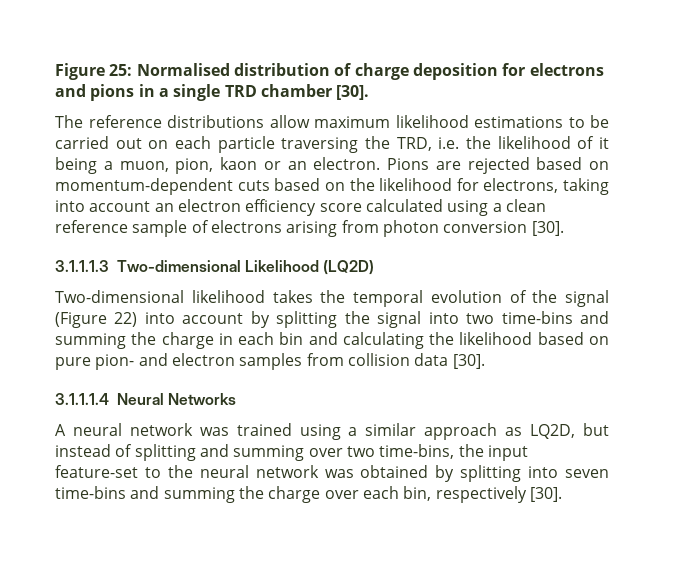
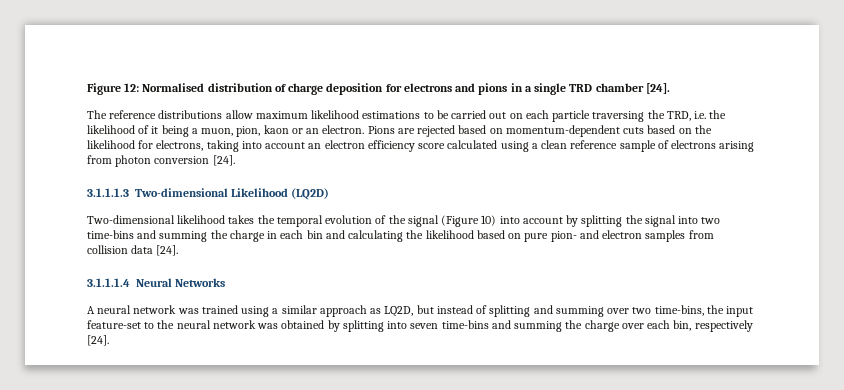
- Figure 25: Normalised distribution of charge deposition for electrons and pions in a single TRD chamber [30].
+ Figure 12: Normalised distribution of charge deposition for electrons and pions in a single TRD chamber [24].
- Pions are rejected based on momentum-dependent cuts based on the likelihood for electrons, taking into account an electron efficiency score calculated using a clean reference sample of electrons arising from photon conversion [30].
+ Pions are rejected based on momentum-dependent cuts based on the likelihood for electrons, taking into account an electron efficiency score calculated using a clean reference sample of electrons arising from photon conversion [24].
- Two-dimensional likelihood takes the temporal evolution of the signal (Figure 22) into account by splitting the signal into two time-bins and summing the charge in each bin and calculating the likelihood based on pure pion- and electron samples from collision data [30].
+ Two-dimensional likelihood takes the temporal evolution of the signal (Figure 10) into account by splitting the signal into two time-bins and summing the charge in each bin and calculating the likelihood based on pure pion- and electron samples from collision data [24].
- A neural network was trained using a similar approach as LQ2D, but instead of splitting and summing over two time-bins, the input feature-set to the neural network was obtained by splitting into seven time-bins and summing the charge over each bin, respectively [30].
+ A neural network was trained using a similar approach as LQ2D, but instead of splitting and summing over two time-bins, the input feature-set to the neural network was obtained by splitting into seven time-bins and summing the charge over each bin, respectively [24].

